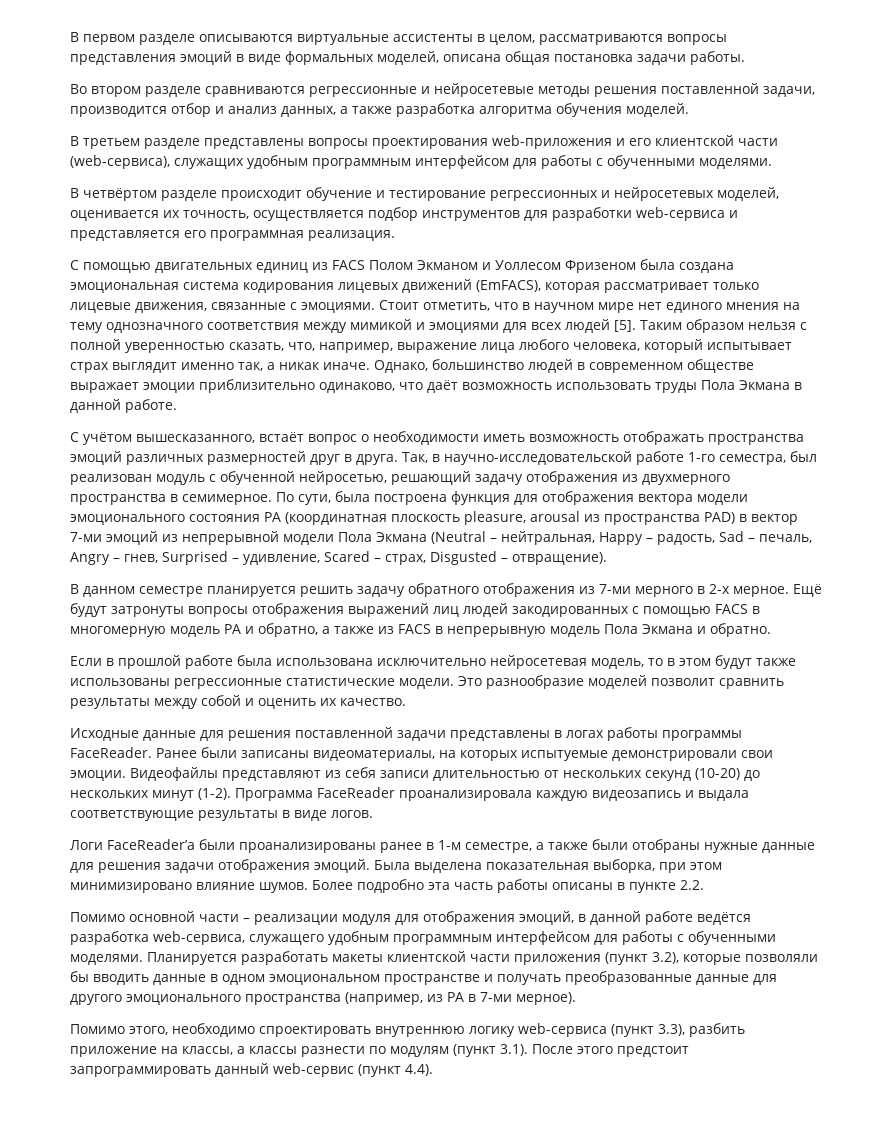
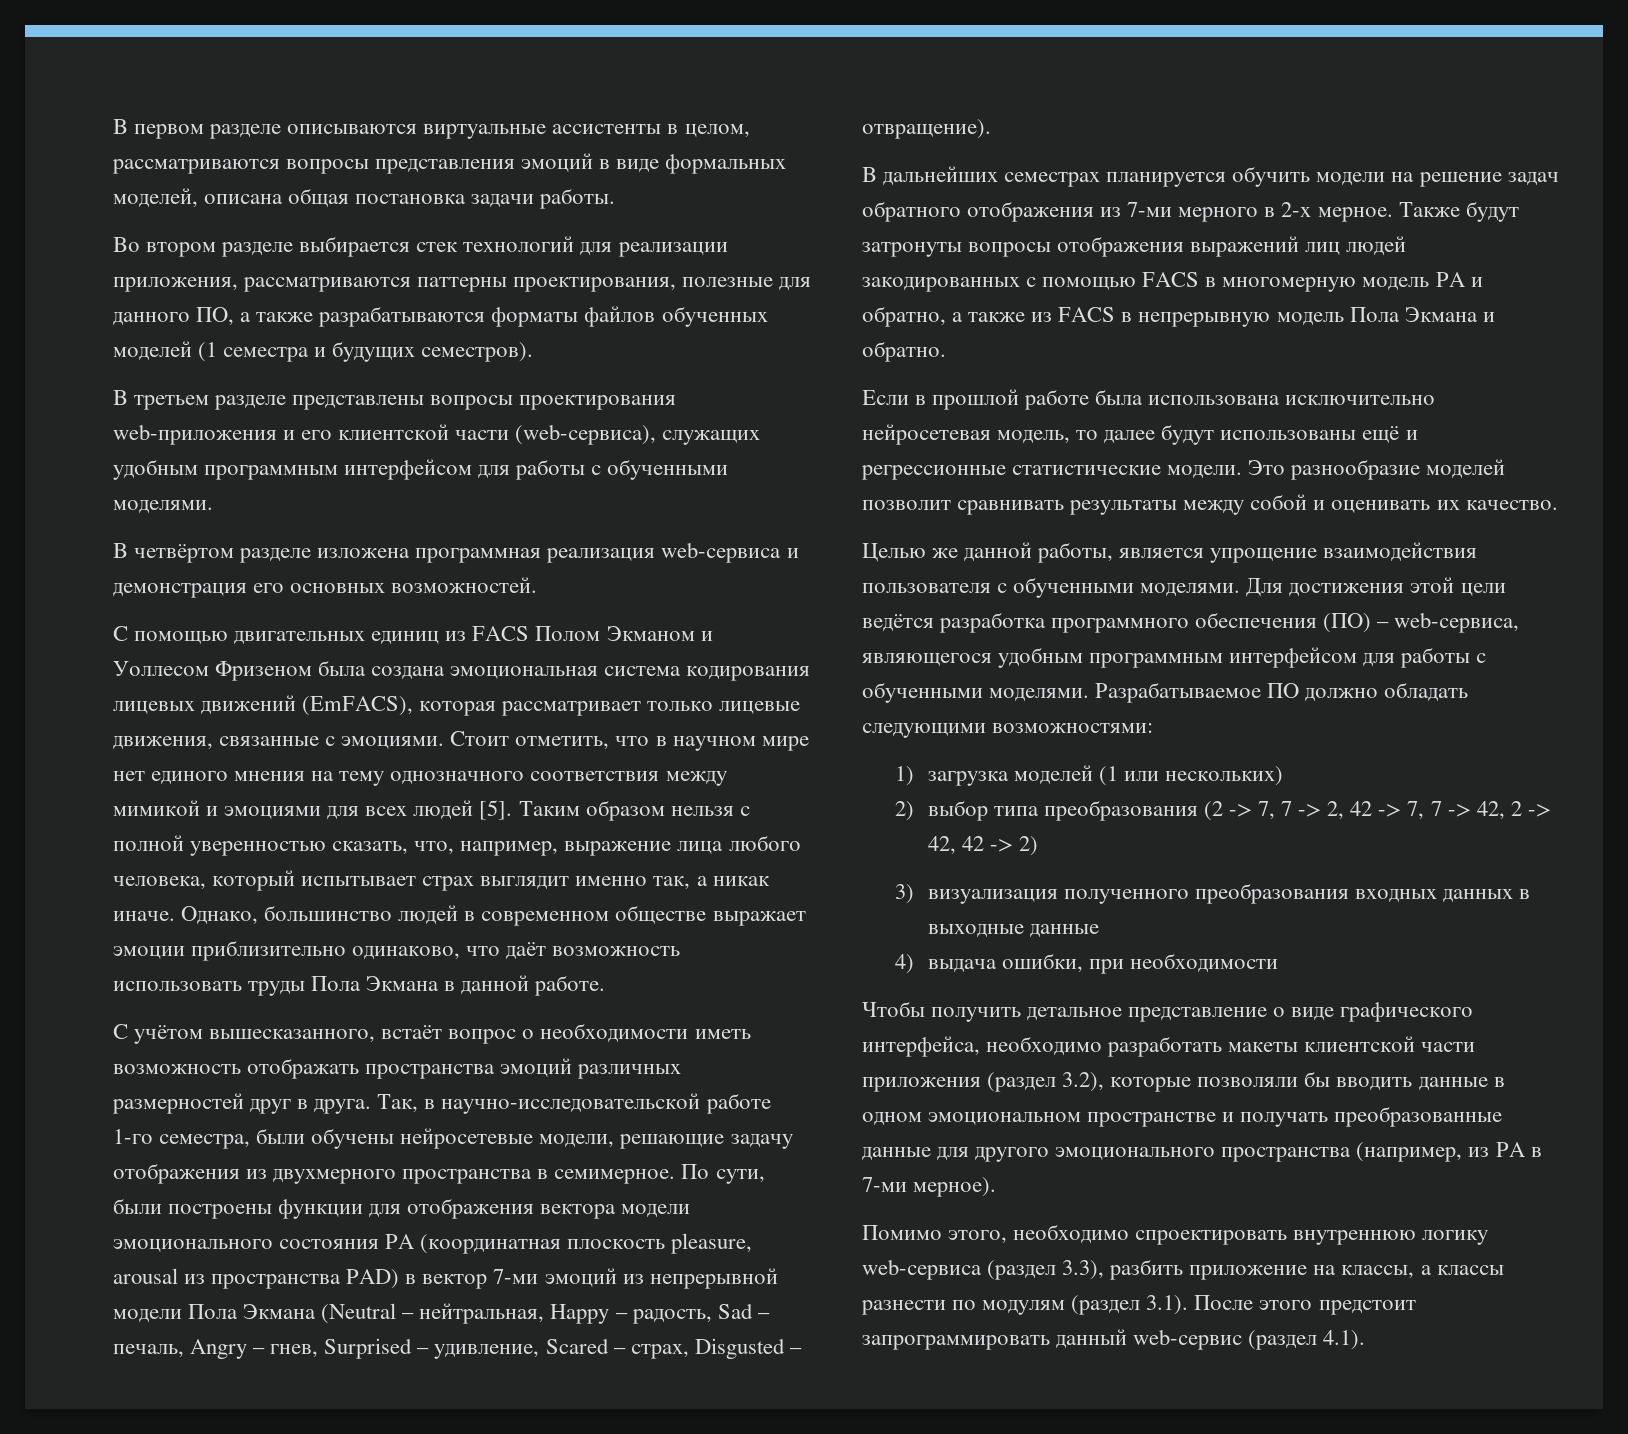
- Во втором разделе сравниваются регрессионные и нейросетевые методы решения поставленной задачи, производится отбор и анализ данных, а также разработка алгоритма обучения моделей.
+ Во втором разделе выбирается стек технологий для реализации приложения, рассматриваются паттерны проектирования, полезные для данного ПО, а также разрабатываются форматы файлов обученных моделей (1 семестра и будущих семестров).
- В четвёртом разделе происходит обучение и тестирование регрессионных и нейросетевых моделей, оценивается их точность, осуществляется подбор инструментов для разработки web-сервиса и представляется его программная реализация.
+ В четвёртом разделе изложена программная реализация web-сервиса и демонстрация его основных возможностей.
- Так, в научно-исследовательской работе 1-го семестра, был реализован модуль с обученной нейросетью, решающий задачу отображения из двухмерного пространства в семимерное.
+ Так, в научно-исследовательской работе 1-го семестра, были обучены нейросетевые модели, решающие задачу отображения из двухмерного пространства в семимерное.
- По сути, была построена функция для отображения вектора модели эмоционального состояния PA (координатная плоскость pleasure, arousal из пространства PAD) в вектор 7-ми эмоций из непрерывной модели Пола Экмана (Neutral – нейтральная, Happy – радость, Sad – печаль, Angry – гнев, Surprised – удивление, Scared – страх, Disgusted – отвращение).
+ По сути, были построены функции для отображения вектора модели эмоционального состояния PA (координатная плоскость pleasure, arousal из пространства PAD) в вектор 7-ми эмоций из непрерывной модели Пола Экмана (Neutral – нейтральная, Happy – радость, Sad – печаль, Angry – гнев, Surprised – удивление, Scared – страх, Disgusted – отвращение).
- В данном семестре планируется решить задачу обратного отображения из 7-ми мерного в 2-х мерное.
+ В дальнейших семестрах планируется обучить модели на решение задач обратного отображения из 7-ми мерного в 2-х мерное.
- Ещё будут затронуты вопросы отображения выражений лиц людей закодированных с помощью FACS в многомерную модель PA и обратно, а также из FACS в непрерывную модель Пола Экмана и обратно.
+ Также будут затронуты вопросы отображения выражений лиц людей закодированных с помощью FACS в многомерную модель PA и обратно, а также из FACS в непрерывную модель Пола Экмана и обратно.
- Если в прошлой работе была использована исключительно нейросетевая модель, то в этом будут также использованы регрессионные статистические модели.
+ Если в прошлой работе была использована исключительно нейросетевая модель, то далее будут использованы ещё и регрессионные статистические модели.
- Это разнообразие моделей позволит сравнить результаты между собой и оценить их качество.
+ Это разнообразие моделей позволит сравнивать результаты между собой и оценивать их качество.
- Исходные данные для решения поставленной задачи представлены в логах работы программы FaceReader. Ранее были записаны видеоматериалы, на которых испытуемые демонстрировали свои эмоции. Видеофайлы представляют из себя записи длительностью от нескольких секунд (10-20) до нескольких минут (1-2). Программа FaceReader проанализировала каждую видеозапись и выдала соответствующие результаты в виде логов.
- Логи FaceReader’а были проанализированы ранее в 1-м семестре, а также были отобраны нужные данные для решения задачи отображения эмоций. Была выделена показательная выборка, при этом минимизировано влияние шумов. Более подробно эта часть работы описаны в пункте 2.2.
- Помимо основной части – реализации модуля для отображения эмоций, в данной работе ведётся разработка web-сервиса, служащего удобным программным интерфейсом для работы с обученными моделями. Планируется разработать макеты клиентской части приложения (пункт 3.2), которые позволяли бы вводить данные в одном эмоциональном пространстве и получать преобразованные данные для другого эмоционального пространства (например, из PA в 7-ми мерное).
+ Целью же данной работы, является упрощение взаимодействия пользователя с обученными моделями. Для достижения этой цели ведётся разработка программного обеспечения (ПО) – web-сервиса, являющегося удобным программным интерфейсом для работы с обученными моделями. Разрабатываемое ПО должно обладать следующими возможностями:
+ 1) загрузка моделей (1 или нескольких)
+ 2) выбор типа преобразования (2 -> 7, 7 -> 2, 42 -> 7, 7 -> 42, 2 -> 42, 42 -> 2)
+ 3) визуализация полученного преобразования входных данных в выходные данные
+ 4) выдача ошибки, при необходимости
+ Чтобы получить детальное представление о виде графического интерфейса, необходимо разработать макеты клиентской части приложения (раздел 3.2), которые позволяли бы вводить данные в одном эмоциональном пространстве и получать преобразованные данные для другого эмоционального пространства (например, из PA в 7-ми мерное).
- Помимо этого, необходимо спроектировать внутреннюю логику web-сервиса (пункт 3.3), разбить приложение на классы, а классы разнести по модулям (пункт 3.1). После этого предстоит запрограммировать данный web-сервис (пункт 4.4).
+ Помимо этого, необходимо спроектировать внутреннюю логику web-сервиса (раздел 3.3), разбить приложение на классы, а классы разнести по модулям (раздел 3.1). После этого предстоит запрограммировать данный web-сервис (раздел 4.1).

